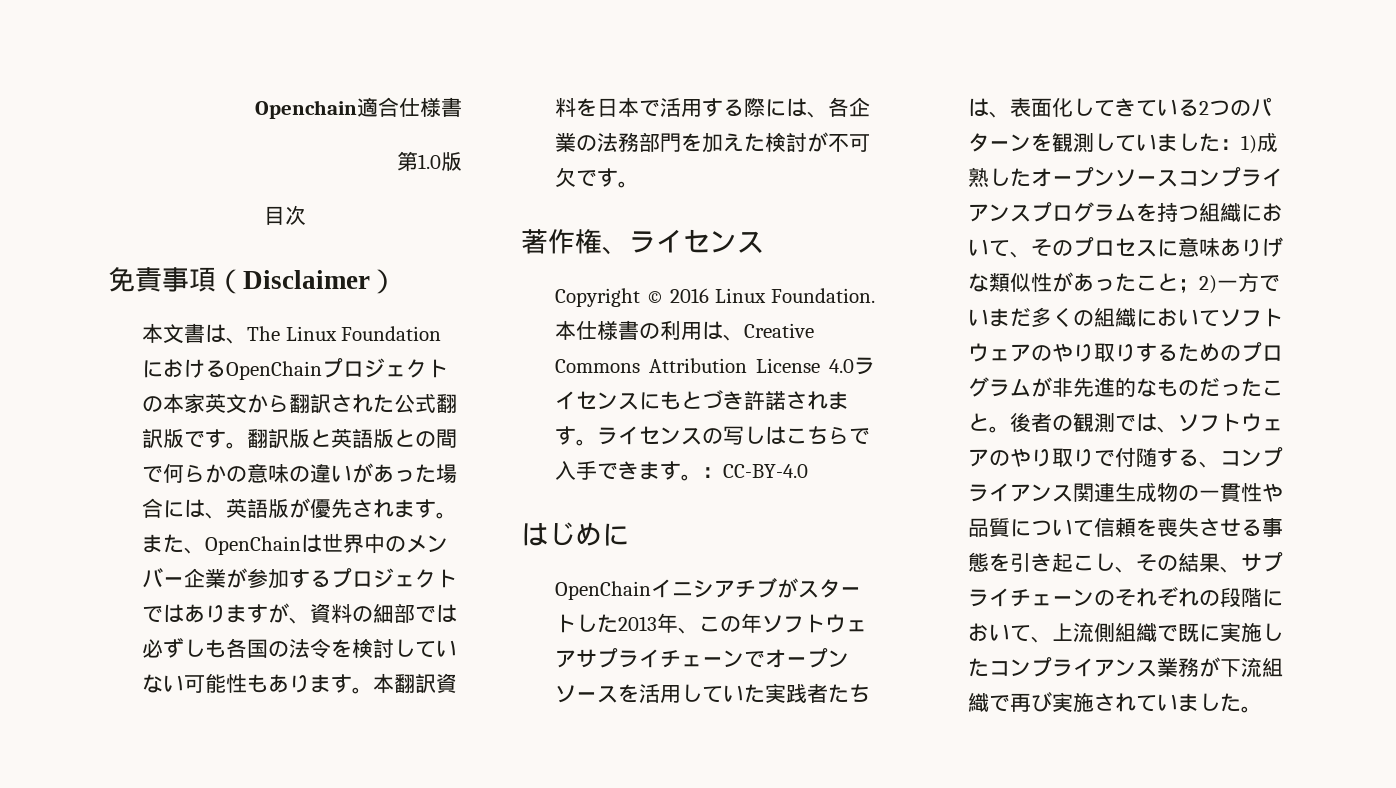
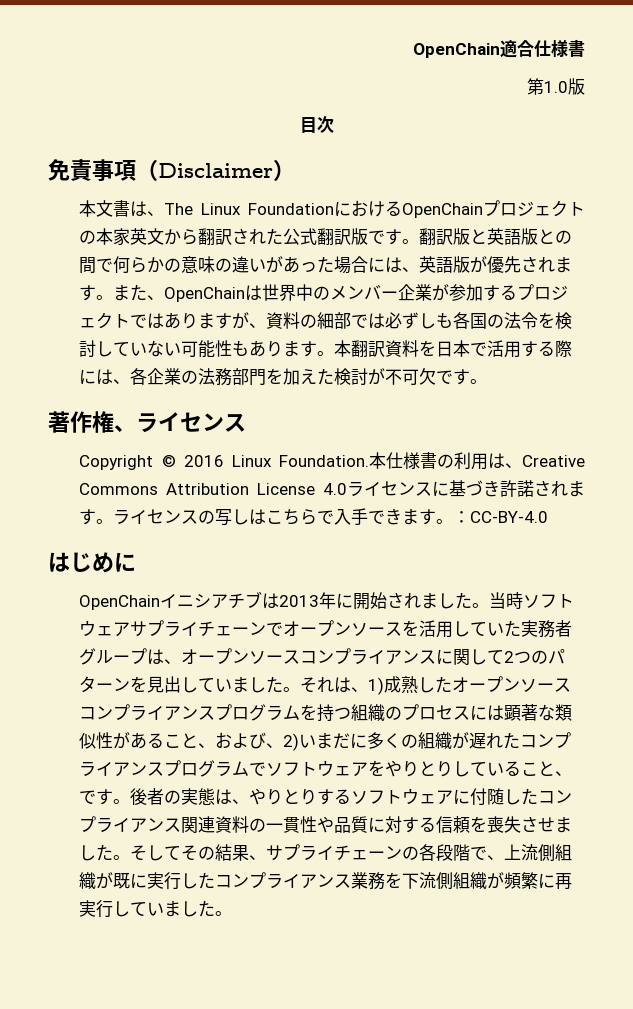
- Openchain適合仕様書
+ OpenChain適合仕様書
- 本仕様書の利用は、Creative Commons Attribution License 4.0ライセンスにもとづき許諾されます。
+ 本仕様書の利用は、Creative Commons Attribution License 4.0ライセンスに基づき許諾されます。
- OpenChainイニシアチブがスタートした2013年、この年ソフトウェアサプライチェーンでオープンソースを活用していた実践者たちは、表面化してきている2つのパターンを観測していました：1)成熟したオープンソースコンプライアンスプログラムを持つ組織において、そのプロセスに意味ありげな類似性があったこと；2)一方でいまだ多くの組織においてソフトウェアのやり取りするためのプログラムが非先進的なものだったこと。後者の観測では、ソフトウェアのやり取りで付随する、コンプライアンス関連生成物の一貫性や品質について信頼を喪失させる事態を引き起こし、その結果、サプライチェーンのそれぞれの段階において、上流側組織で既に実施したコンプライアンス業務が下流組織で再び実施されていました。
+ OpenChainイニシアチブは2013年に開始されました。当時ソフトウェアサプライチェーンでオープンソースを活用していた実務者グループは、オープンソースコンプライアンスに関して2つのパターンを見出していました。それは、1)成熟したオープンソースコンプライアンスプログラムを持つ組織のプロセスには顕著な類似性があること、および、2)いまだに多くの組織が遅れたコンプライアンスプログラムでソフトウェアをやりとりしていること、です。後者の実態は、やりとりするソフトウェアに付随したコンプライアンス関連資料の一貫性や品質に対する信頼を喪失させました。そしてその結果、サプライチェーンの各段階で、上流側組織が既に実行したコンプライアンス業務を下流側組織が頻繁に再実行していました。

